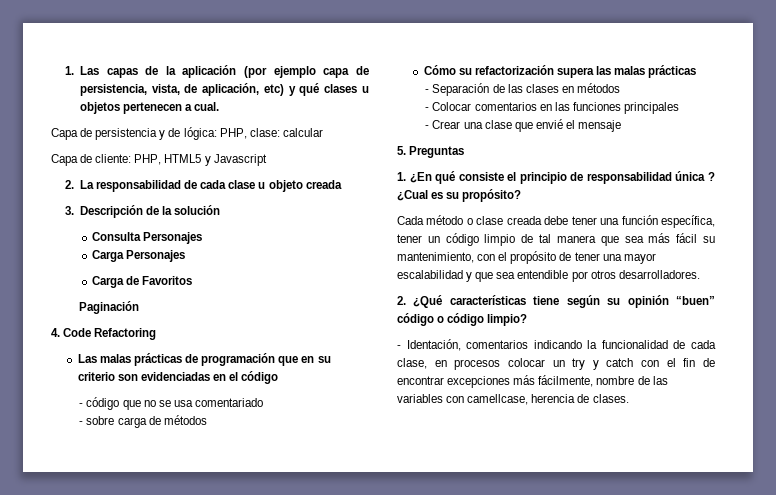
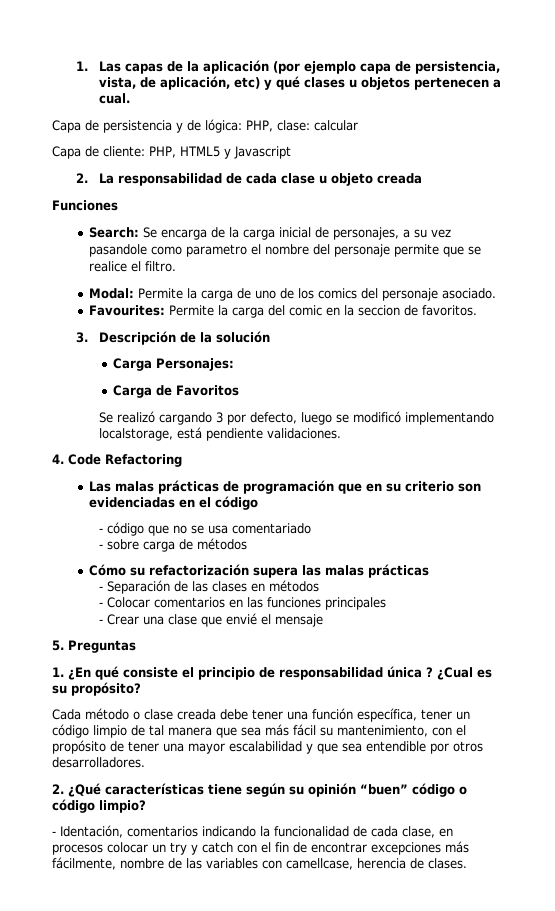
+ Funciones
+ Search: Se encarga de la carga inicial de personajes, a su vez pasandole como parametro el nombre del personaje permite que se realice el filtro.
+ Modal: Permite la carga de uno de los comics del personaje asociado.
+ Favourites: Permite la carga del comic en la seccion de favoritos.
- Consulta Personajes
- Carga Personajes
+ Carga Personajes:
- Paginación
+ Se realizó cargando 3 por defecto, luego se modificó implementando localstorage, está pendiente validaciones.

